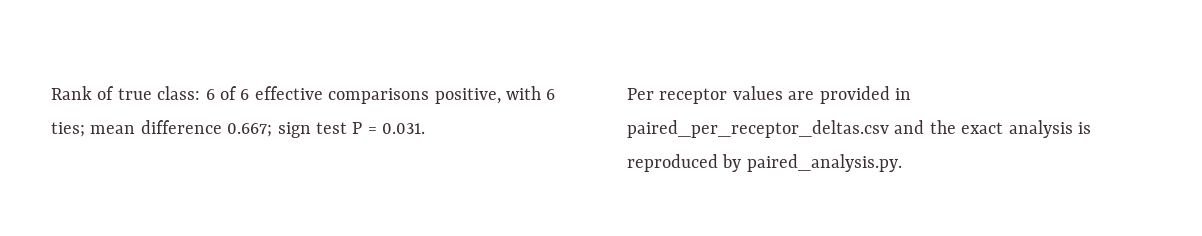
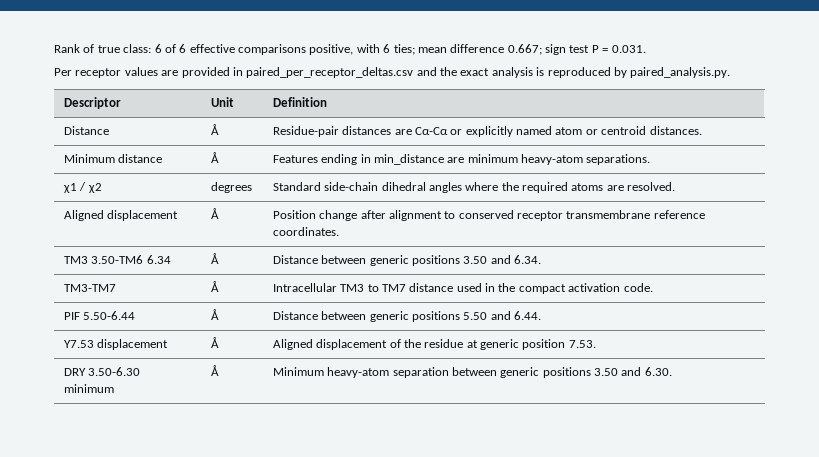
+ Descriptor | Unit | Definition
+ Distance | Å | Residue-pair distances are Cα-Cα or explicitly named atom or centroid distances.
+ Minimum distance | Å | Features ending in min_distance are minimum heavy-atom separations.
+ χ1 / χ2 | degrees | Standard side-chain dihedral angles where the required atoms are resolved.
+ Aligned displacement | Å | Position change after alignment to conserved receptor transmembrane reference coordinates.
+ TM3 3.50-TM6 6.34 | Å | Distance between generic positions 3.50 and 6.34.
+ TM3-TM7 | Å | Intracellular TM3 to TM7 distance used in the compact activation code.
+ PIF 5.50-6.44 | Å | Distance between generic positions 5.50 and 6.44.
+ Y7.53 displacement | Å | Aligned displacement of the residue at generic position 7.53.
+ DRY 3.50-6.30 minimum | Å | Minimum heavy-atom separation between generic positions 3.50 and 6.30.

